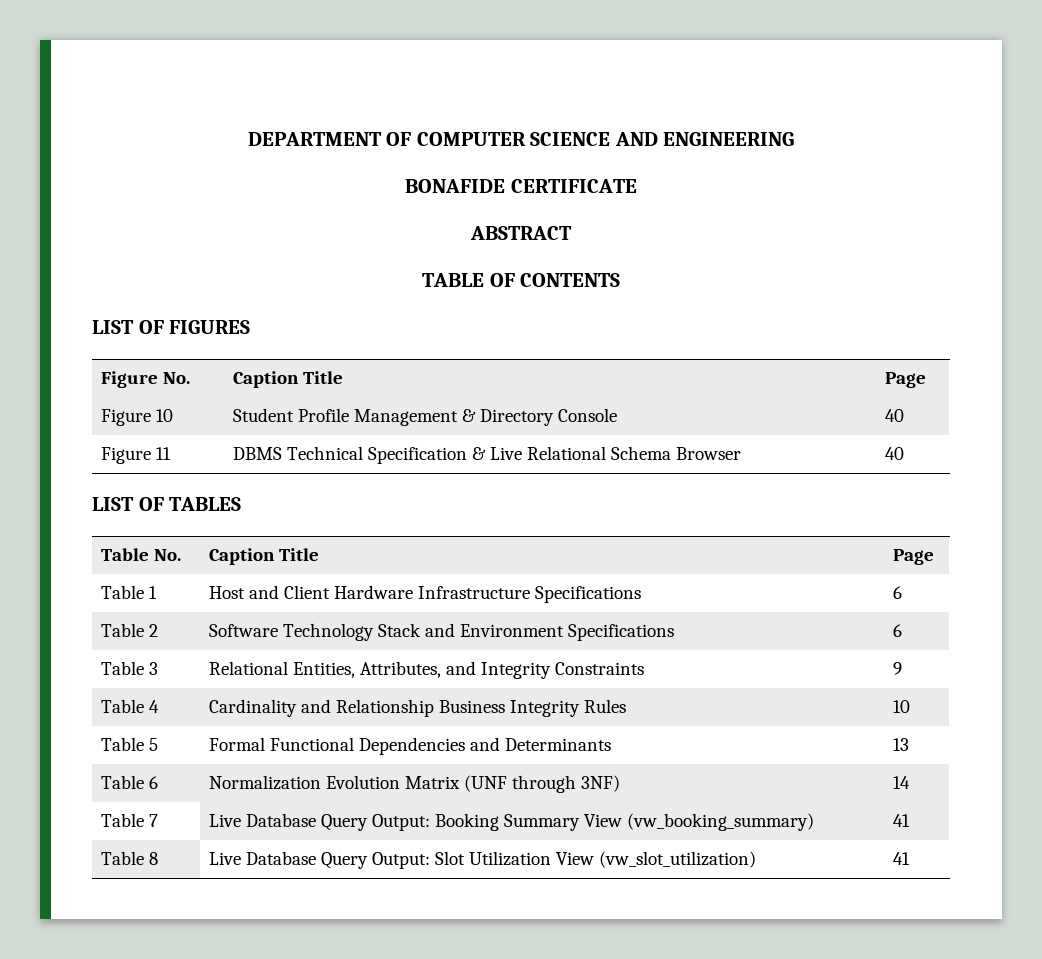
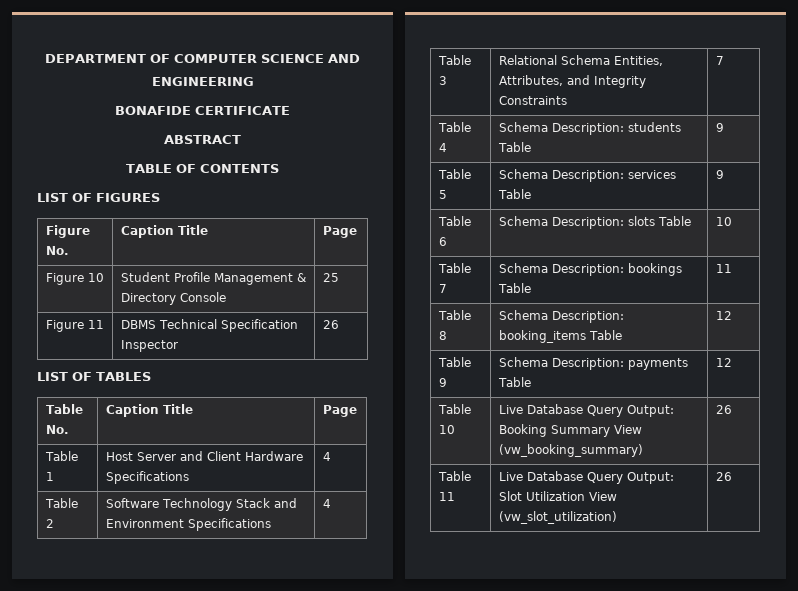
- Figure 10 | Student Profile Management & Directory Console | 40
+ Figure 10 | Student Profile Management & Directory Console | 25
- Figure 11 | DBMS Technical Specification & Live Relational Schema Browser | 40
+ Figure 11 | DBMS Technical Specification Inspector | 26
- Table 1 | Host and Client Hardware Infrastructure Specifications | 6
+ Table 1 | Host Server and Client Hardware Specifications | 4
- Table 2 | Software Technology Stack and Environment Specifications | 6
+ Table 2 | Software Technology Stack and Environment Specifications | 4
- Table 3 | Relational Entities, Attributes, and Integrity Constraints | 9
+ Table 3 | Relational Schema Entities, Attributes, and Integrity Constraints | 7
- Table 4 | Cardinality and Relationship Business Integrity Rules | 10
- Table 5 | Formal Functional Dependencies and Determinants | 13
- Table 6 | Normalization Evolution Matrix (UNF through 3NF) | 14
- Table 7 | Live Database Query Output: Booking Summary View (vw_booking_summary) | 41
- Table 8 | Live Database Query Output: Slot Utilization View (vw_slot_utilization) | 41
+ Table 4 | Schema Description: students Table | 9
+ Table 5 | Schema Description: services Table | 9
+ Table 6 | Schema Description: slots Table | 10
+ Table 7 | Schema Description: bookings Table | 11
+ Table 8 | Schema Description: booking_items Table | 12
+ Table 9 | Schema Description: payments Table | 12
+ Table 10 | Live Database Query Output: Booking Summary View (vw_booking_summary) | 26
+ Table 11 | Live Database Query Output: Slot Utilization View (vw_slot_utilization) | 26

